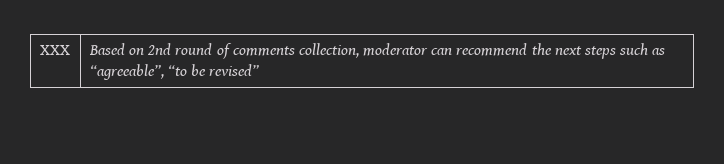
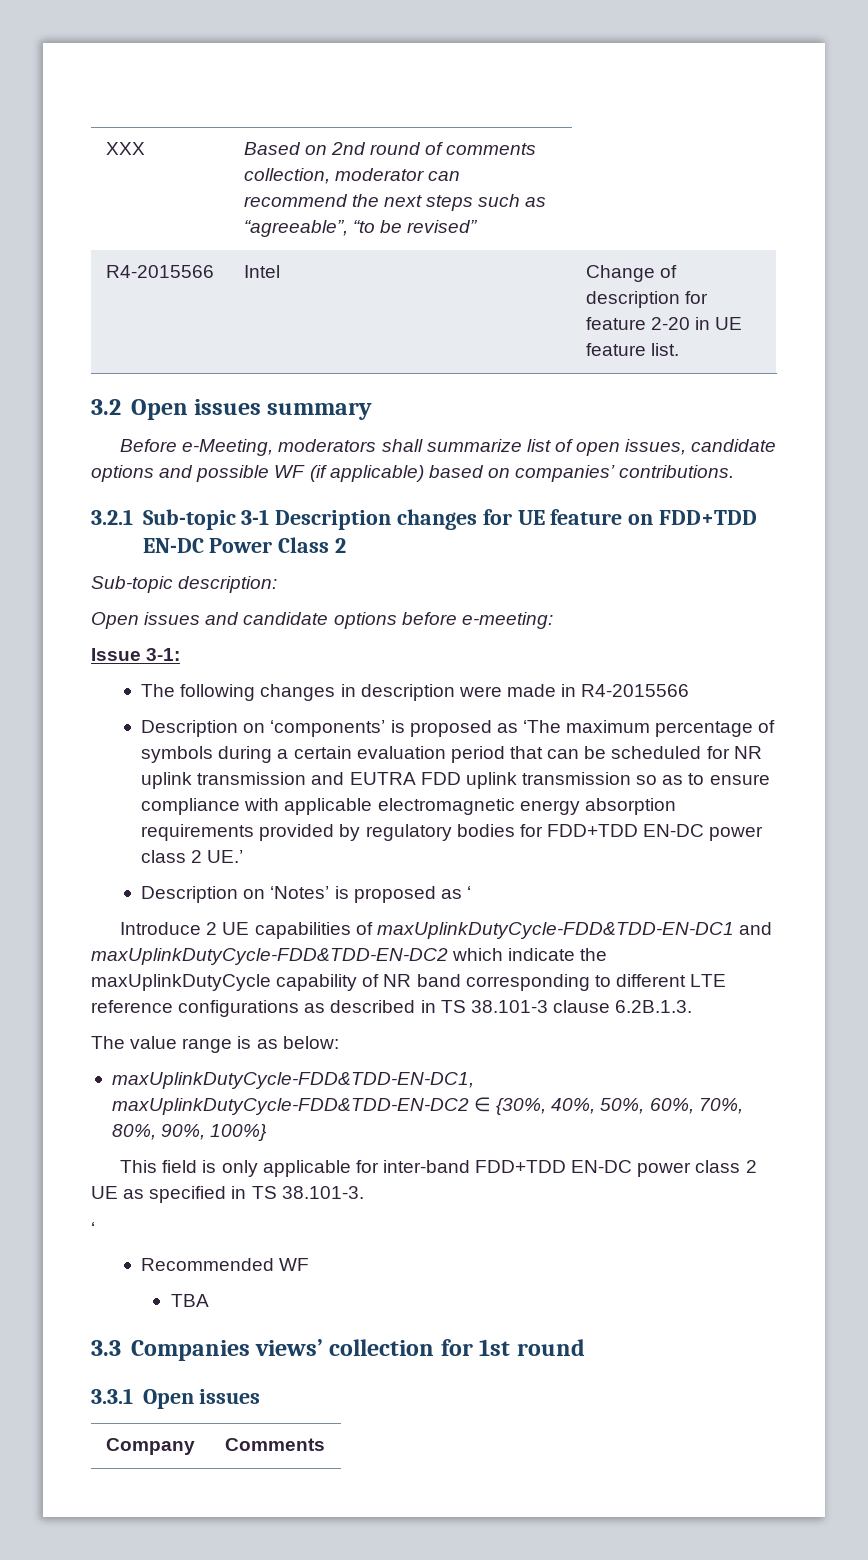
+ R4-2015566 | Intel | Change of description for feature 2-20 in UE feature list.
+ 3.2 Open issues summary
+ Before e-Meeting, moderators shall summarize list of open issues, candidate options and possible WF (if applicable) based on companies’ contributions.
+ 3.2.1 Sub-topic 3-1 Description changes for UE feature on FDD+TDD EN-DC Power Class 2
+ Sub-topic description:
+ Open issues and candidate options before e-meeting:
+ Issue 3-1:
+ The following changes in description were made in R4-2015566
+ Description on ‘components’ is proposed as ‘The maximum percentage of symbols during a certain evaluation period that can be scheduled for NR uplink transmission and EUTRA FDD uplink transmission so as to ensure compliance with applicable electromagnetic energy absorption requirements provided by regulatory bodies for FDD+TDD EN-DC power class 2 UE.’
+ Description on ‘Notes’ is proposed as ‘
+ Introduce 2 UE capabilities of maxUplinkDutyCycle-FDD&TDD-EN-DC1 and maxUplinkDutyCycle-FDD&TDD-EN-DC2 which indicate the maxUplinkDutyCycle capability of NR band corresponding to different LTE reference configurations as described in TS 38.101-3 clause 6.2B.1.3.
+ The value range is as below:
+ maxUplinkDutyCycle-FDD&TDD-EN-DC1, maxUplinkDutyCycle-FDD&TDD-EN-DC2 ∈ {30%, 40%, 50%, 60%, 70%, 80%, 90%, 100%}
+ This field is only applicable for inter-band FDD+TDD EN-DC power class 2 UE as specified in TS 38.101-3.
+ ‘
+ Recommended WF
+ TBA
+ 3.3 Companies views’ collection for 1st round
+ 3.3.1 Open issues
+ Company | Comments

